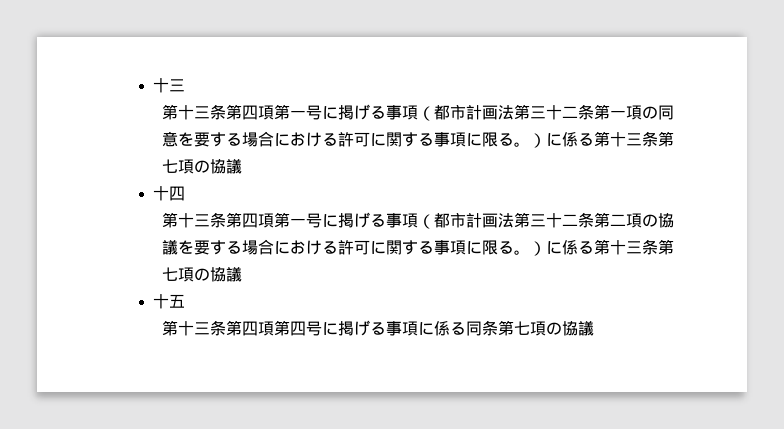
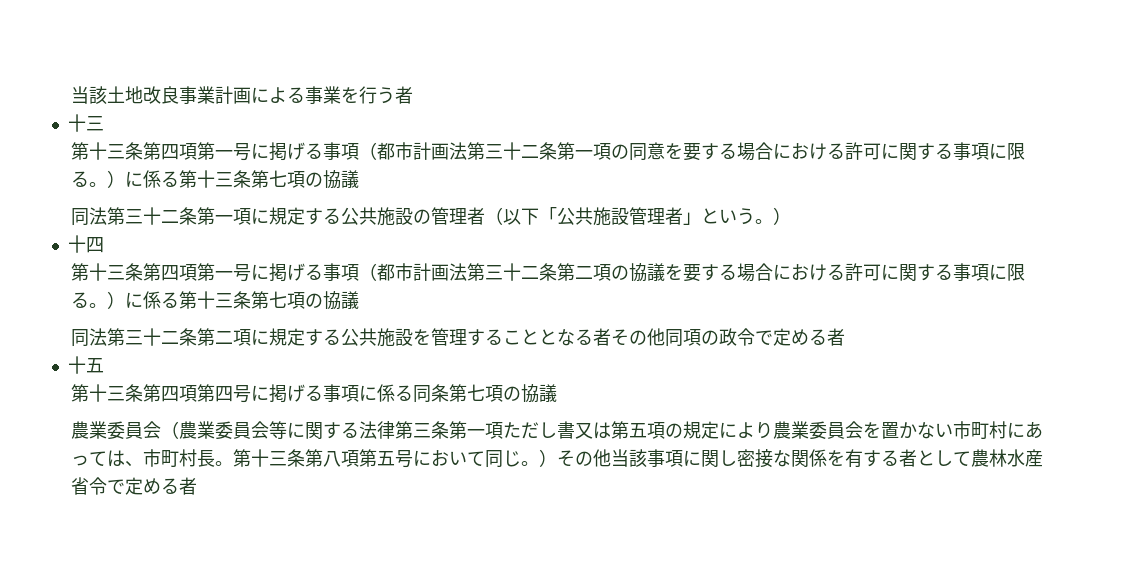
+ 当該土地改良事業計画による事業を行う者
+ 同法第三十二条第一項に規定する公共施設の管理者（以下「公共施設管理者」という。）
+ 同法第三十二条第二項に規定する公共施設を管理することとなる者その他同項の政令で定める者
+ 農業委員会（農業委員会等に関する法律第三条第一項ただし書又は第五項の規定により農業委員会を置かない市町村にあっては、市町村長。第十三条第八項第五号において同じ。）その他当該事項に関し密接な関係を有する者として農林水産省令で定める者

